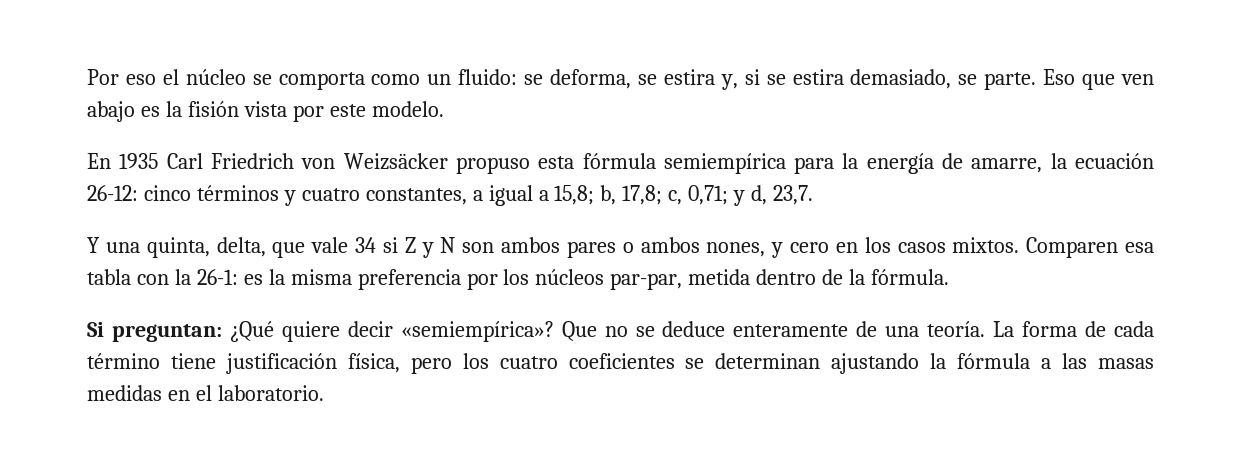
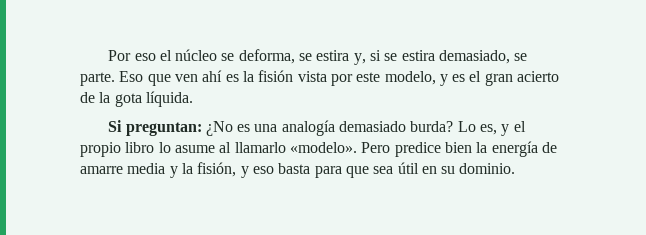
- Por eso el núcleo se comporta como un fluido: se deforma, se estira y, si se estira demasiado, se parte.
+ Por eso el núcleo se deforma, se estira y, si se estira demasiado, se parte.
- Eso que ven abajo es la fisión vista por este modelo.
- En 1935 Carl Friedrich von Weizsäcker propuso esta fórmula semiempírica para la energía de amarre, la ecuación 26-12: cinco términos y cuatro constantes, a igual a 15,8; b, 17,8; c, 0,71; y d, 23,7.
- Y una quinta, delta, que vale 34 si Z y N son ambos pares o ambos nones, y cero en los casos mixtos. Comparen esa tabla con la 26-1: es la misma preferencia por los núcleos par-par, metida dentro de la fórmula.
- Si preguntan: ¿Qué quiere decir «semiempírica»? Que no se deduce enteramente de una teoría. La forma de cada término tiene justificación física, pero los cuatro coeficientes se determinan ajustando la fórmula a las masas medidas en el laboratorio.
+ Eso que ven ahí es la fisión vista por este modelo, y es el gran acierto de la gota líquida.
+ Si preguntan: ¿No es una analogía demasiado burda? Lo es, y el propio libro lo asume al llamarlo «modelo». Pero predice bien la energía de amarre media y la fisión, y eso basta para que sea útil en su dominio.

